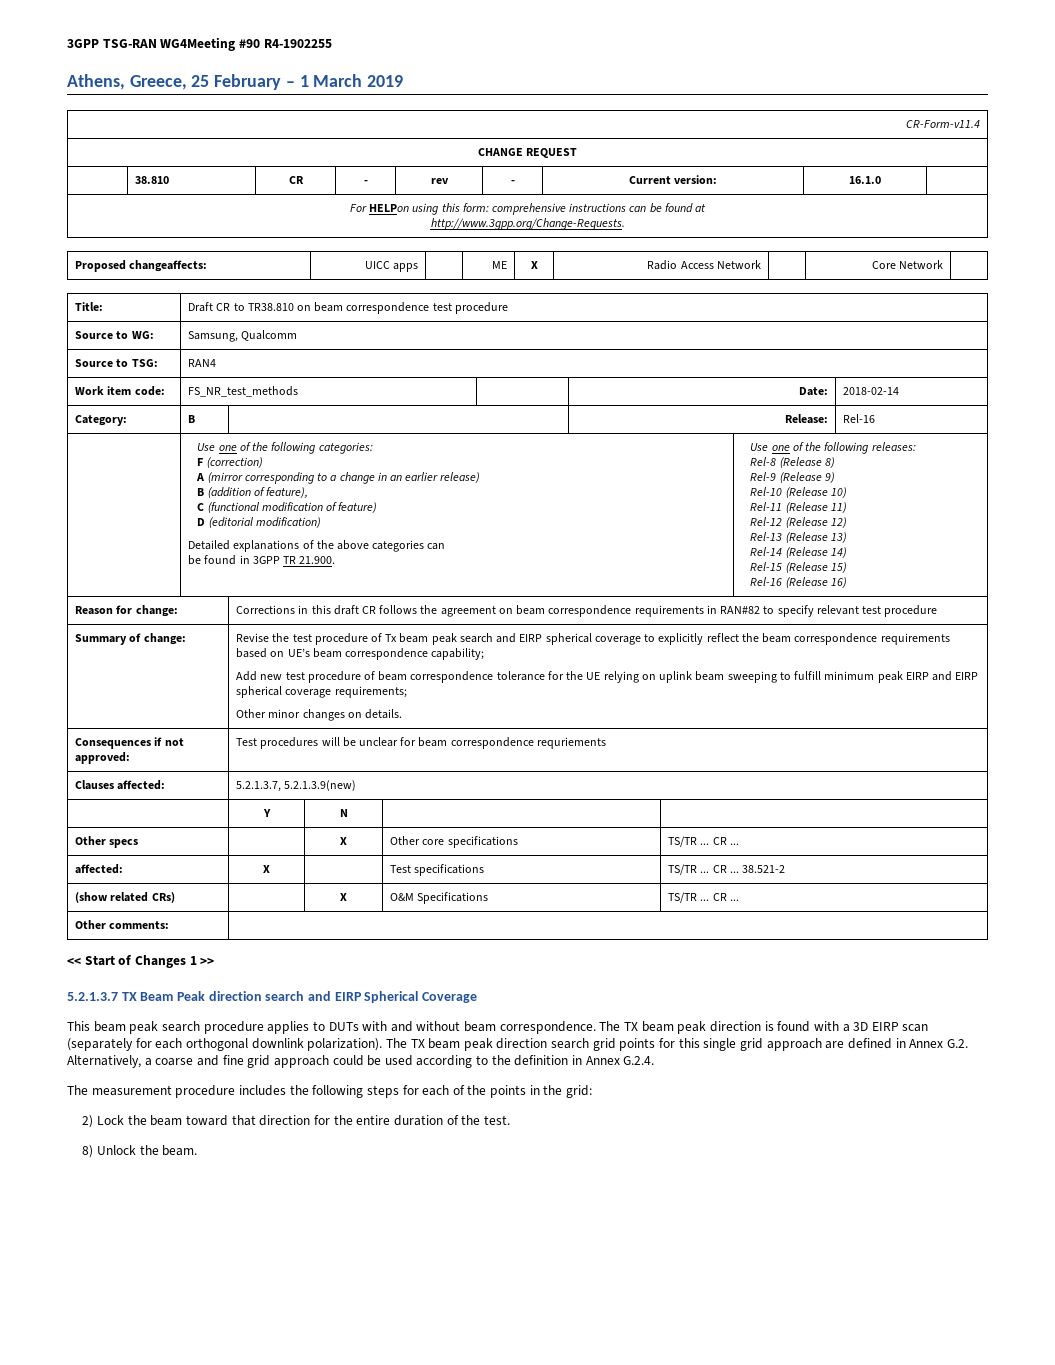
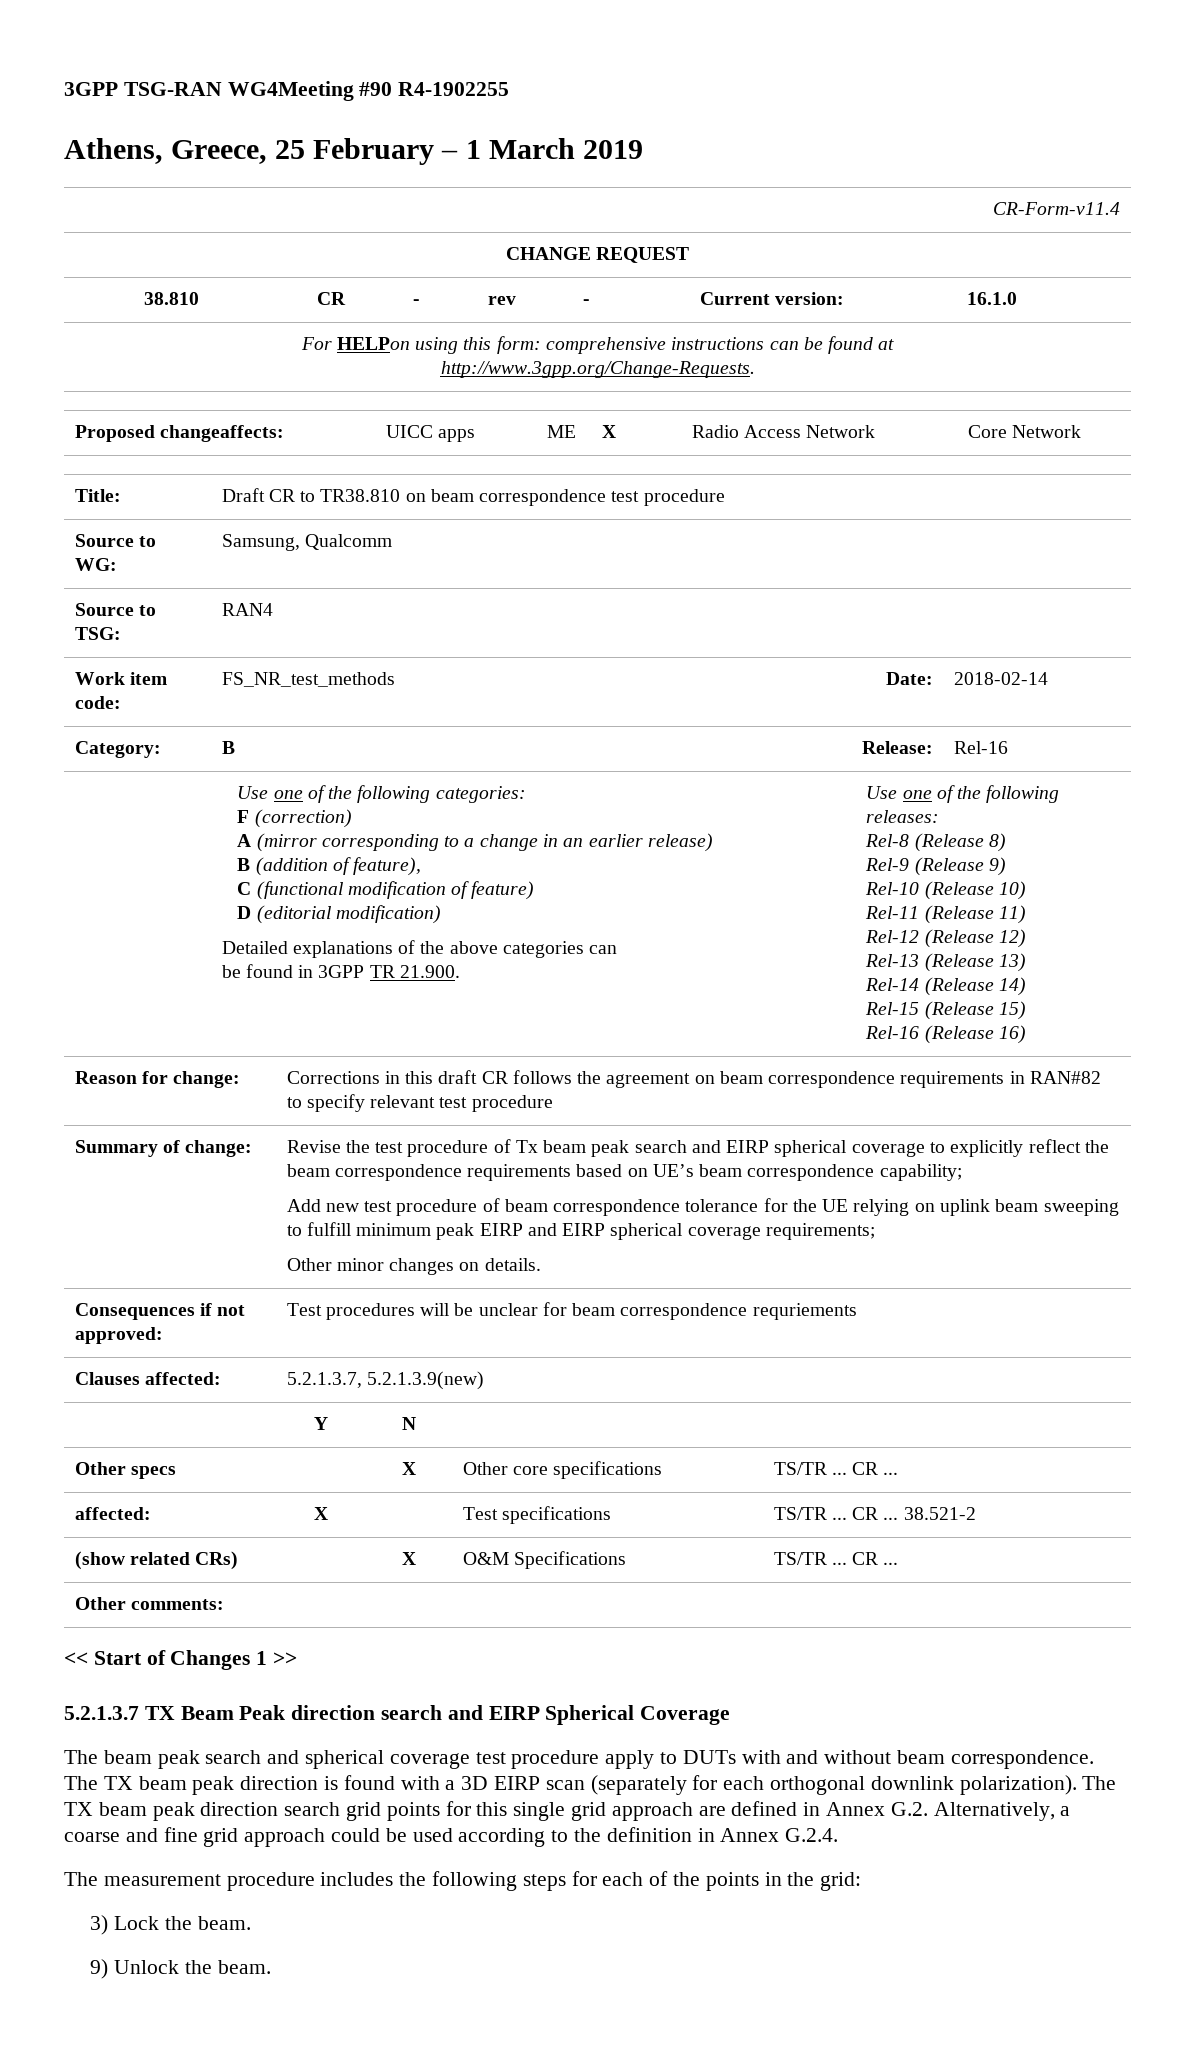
- This beam peak search procedure applies to DUTs with and without beam correspondence.
+ The beam peak search and spherical coverage test procedure apply to DUTs with and without beam correspondence.
- 2) Lock the beam toward that direction for the entire duration of the test.
- 8) Unlock the beam.
+ 3) Lock the beam.
+ 9) Unlock the beam.

